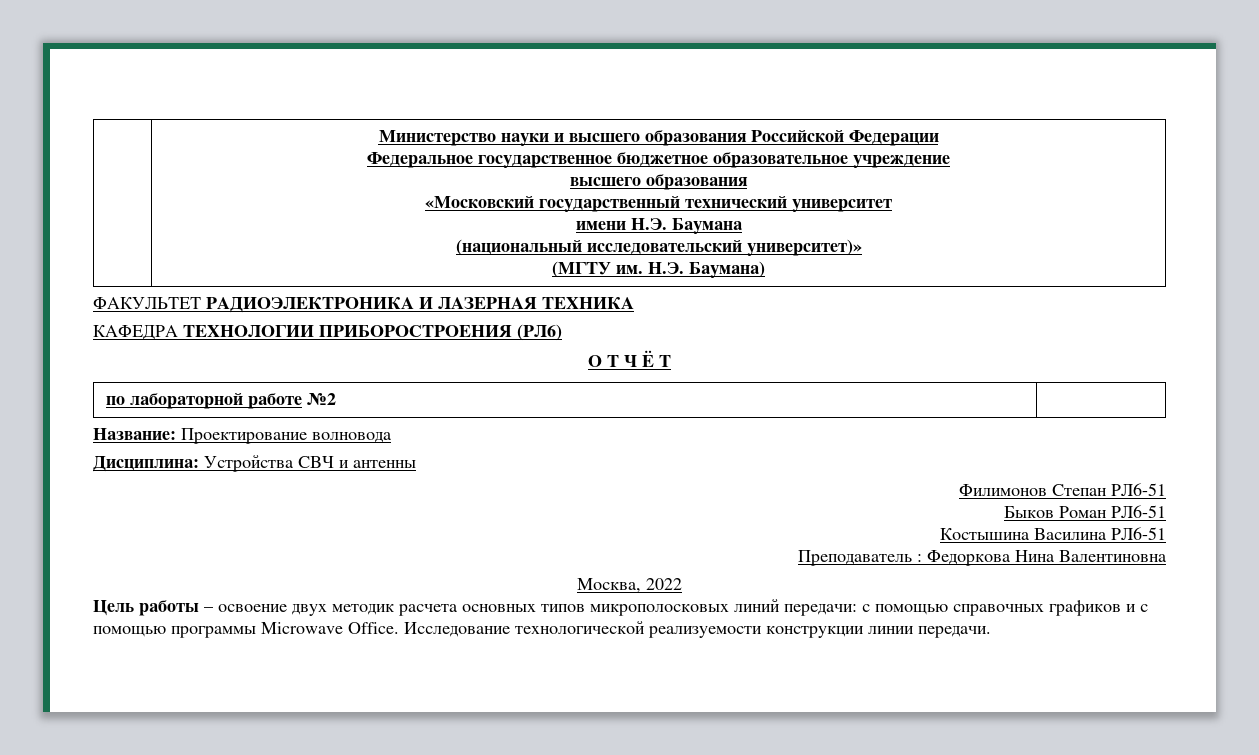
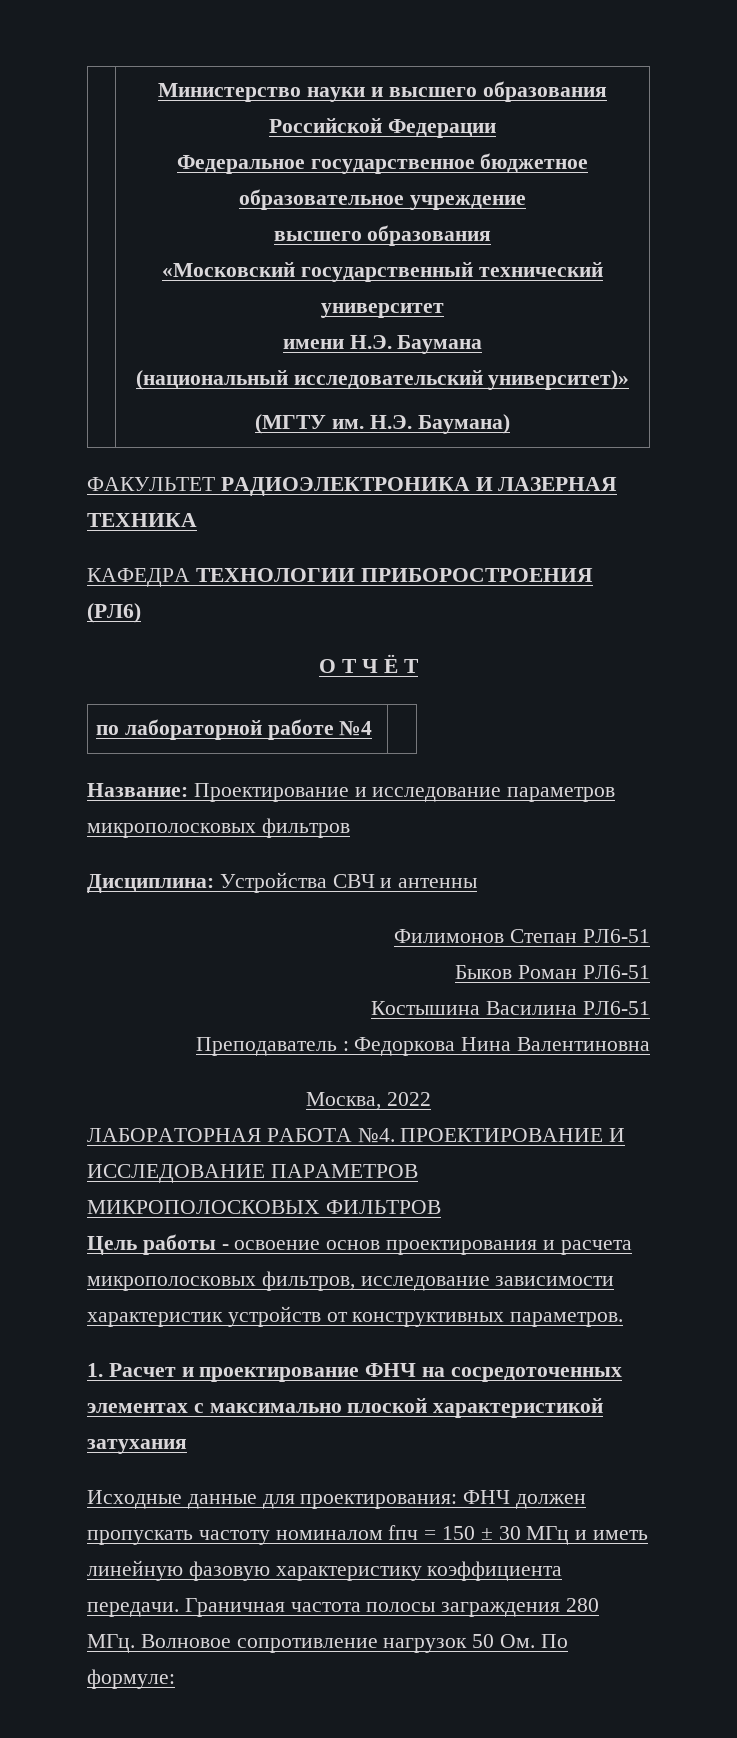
- по лабораторной работе №2 |
+ по лабораторной работе №4 |
- Название: Проектирование волновода
+ Название: Проектирование и исследование параметров микрополосковых фильтров
- Цель работы – освоение двух методик расчета основных типов микрополосковых линий передачи: с помощью справочных графиков и с помощью программы Microwave Office. Исследование технологической реализуемости конструкции линии передачи.
+ ЛАБОРАТОРНАЯ РАБОТА №4. ПРОЕКТИРОВАНИЕ И ИССЛЕДОВАНИЕ ПАРАМЕТРОВ МИКРОПОЛОСКОВЫХ ФИЛЬТРОВ
+ Цель работы - освоение основ проектирования и расчета микрополосковых фильтров, исследование зависимости характеристик устройств от конструктивных параметров.
+ 1. Расчет и проектирование ФНЧ на сосредоточенных элементах с максимально плоской характеристикой затухания
+ Исходные данные для проектирования: ФНЧ должен пропускать частоту номиналом fпч = 150 ± 30 МГц и иметь линейную фазовую характеристику коэффициента передачи. Граничная частота полосы заграждения 280 МГц. Волновое сопротивление нагрузок 50 Ом. По формуле:

